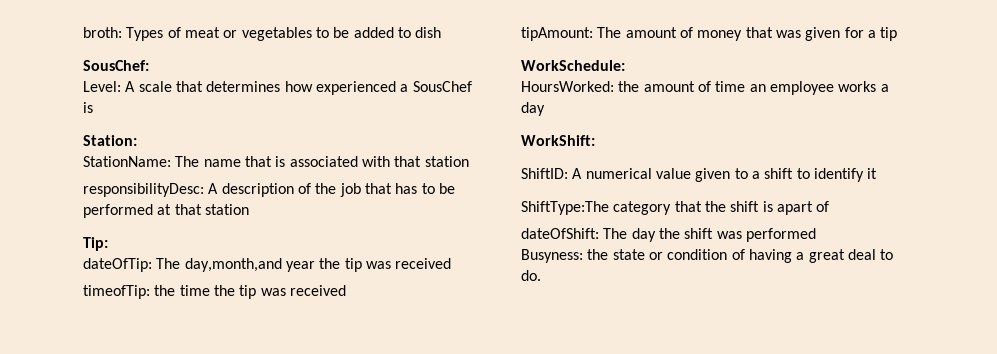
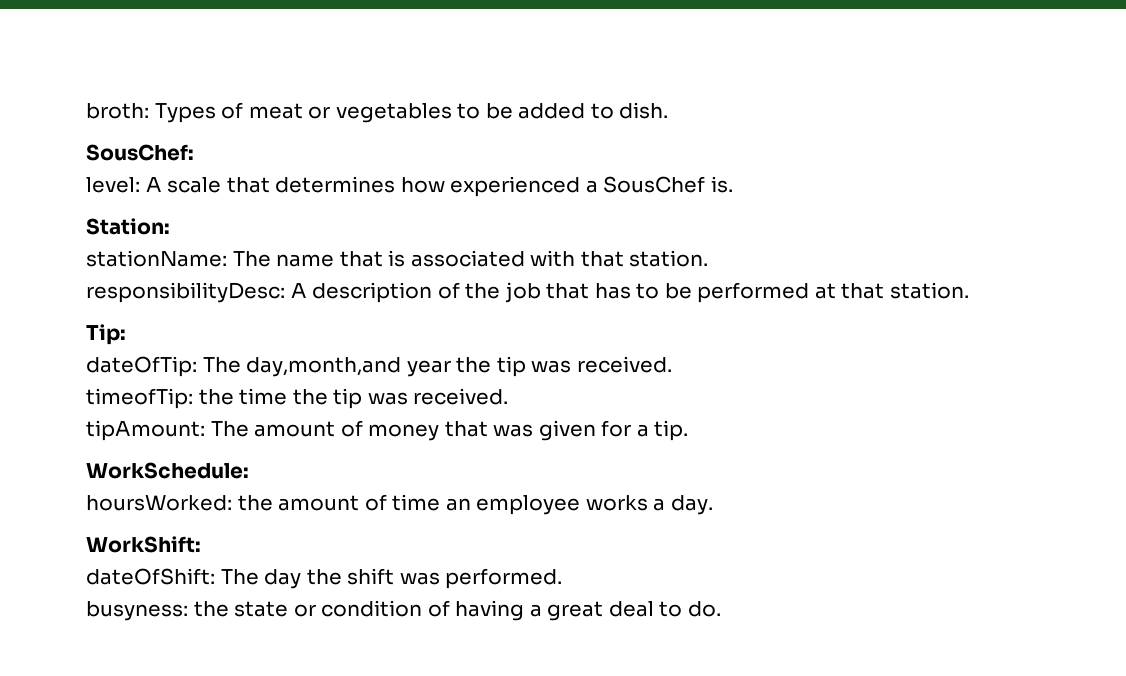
- broth: Types of meat or vegetables to be added to dish
+ broth: Types of meat or vegetables to be added to dish.
- Level: A scale that determines how experienced a SousChef is
+ level: A scale that determines how experienced a SousChef is.
- StationName: The name that is associated with that station
+ stationName: The name that is associated with that station.
- responsibilityDesc: A description of the job that has to be performed at that station
+ responsibilityDesc: A description of the job that has to be performed at that station.
- dateOfTip: The day,month,and year the tip was received
+ dateOfTip: The day,month,and year the tip was received.
- timeofTip: the time the tip was received
+ timeofTip: the time the tip was received.
- tipAmount: The amount of money that was given for a tip
+ tipAmount: The amount of money that was given for a tip.
- HoursWorked: the amount of time an employee works a day
+ hoursWorked: the amount of time an employee works a day.
- ShiftID: A numerical value given to a shift to identify it
- ShiftType:The category that the shift is apart of
- dateOfShift: The day the shift was performed
- Busyness: the state or condition of having a great deal to do.
+ dateOfShift: The day the shift was performed.
+ busyness: the state or condition of having a great deal to do.

